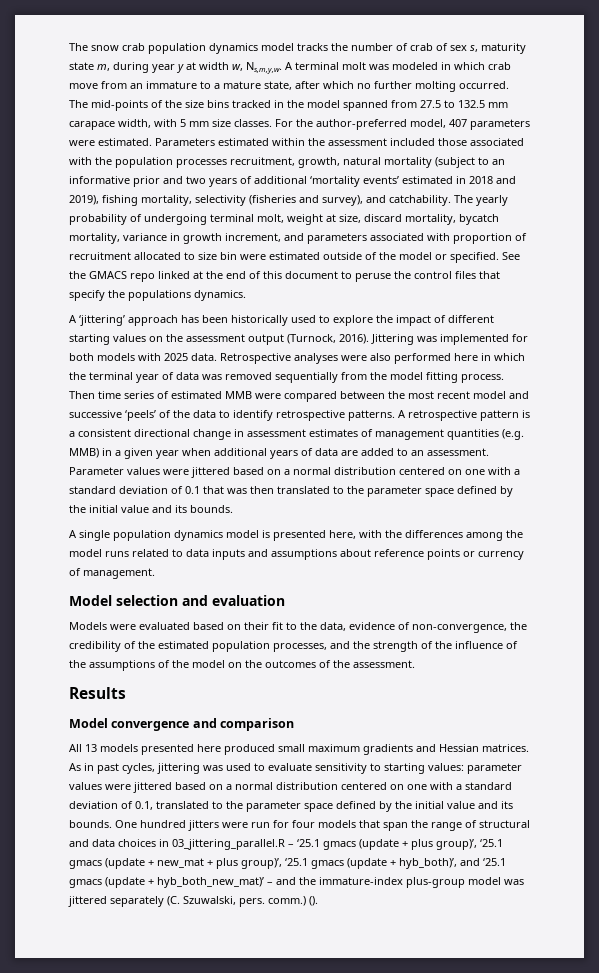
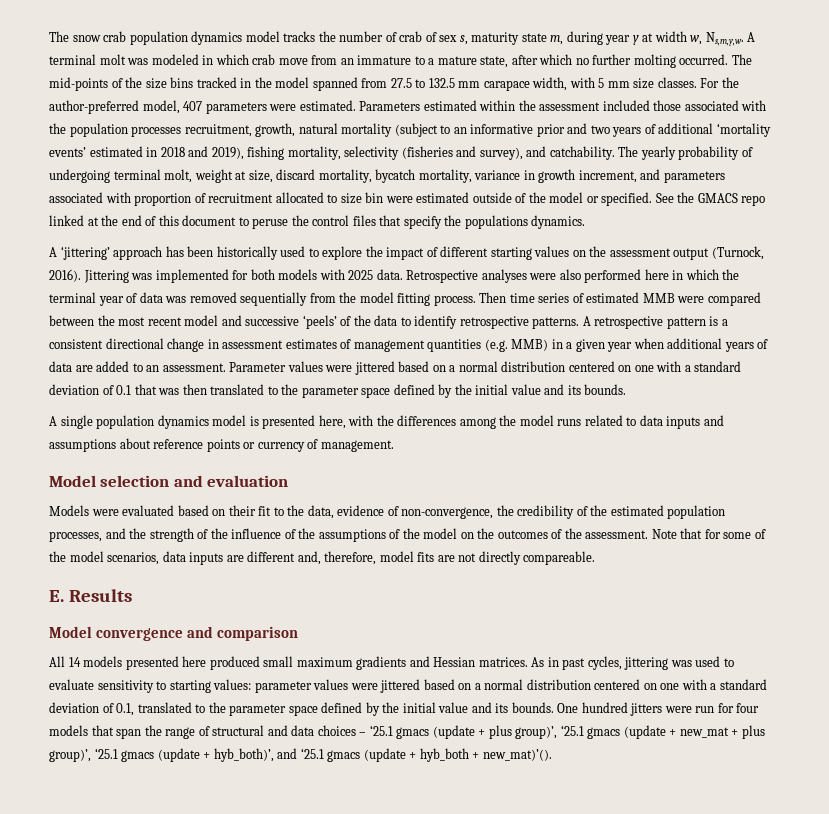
- Models were evaluated based on their fit to the data, evidence of non-convergence, the credibility of the estimated population processes, and the strength of the influence of the assumptions of the model on the outcomes of the assessment.
- Results
+ Models were evaluated based on their fit to the data, evidence of non-convergence, the credibility of the estimated population processes, and the strength of the influence of the assumptions of the model on the outcomes of the assessment. Note that for some of the model scenarios, data inputs are different and, therefore, model fits are not directly compareable.
+ E. Results
- All 13 models presented here produced small maximum gradients and Hessian matrices.
+ All 14 models presented here produced small maximum gradients and Hessian matrices.
- One hundred jitters were run for four models that span the range of structural and data choices in 03_jittering_parallel.R – ‘25.1 gmacs (update + plus group)’, ‘25.1 gmacs (update + new_mat + plus group)’, ‘25.1 gmacs (update + hyb_both)’, and ‘25.1 gmacs (update + hyb_both_new_mat)’ – and the immature-index plus-group model was jittered separately (C. Szuwalski, pers. comm.) ().
+ One hundred jitters were run for four models that span the range of structural and data choices – ‘25.1 gmacs (update + plus group)’, ‘25.1 gmacs (update + new_mat + plus group)’, ‘25.1 gmacs (update + hyb_both)’, and ‘25.1 gmacs (update + hyb_both + new_mat)’().

